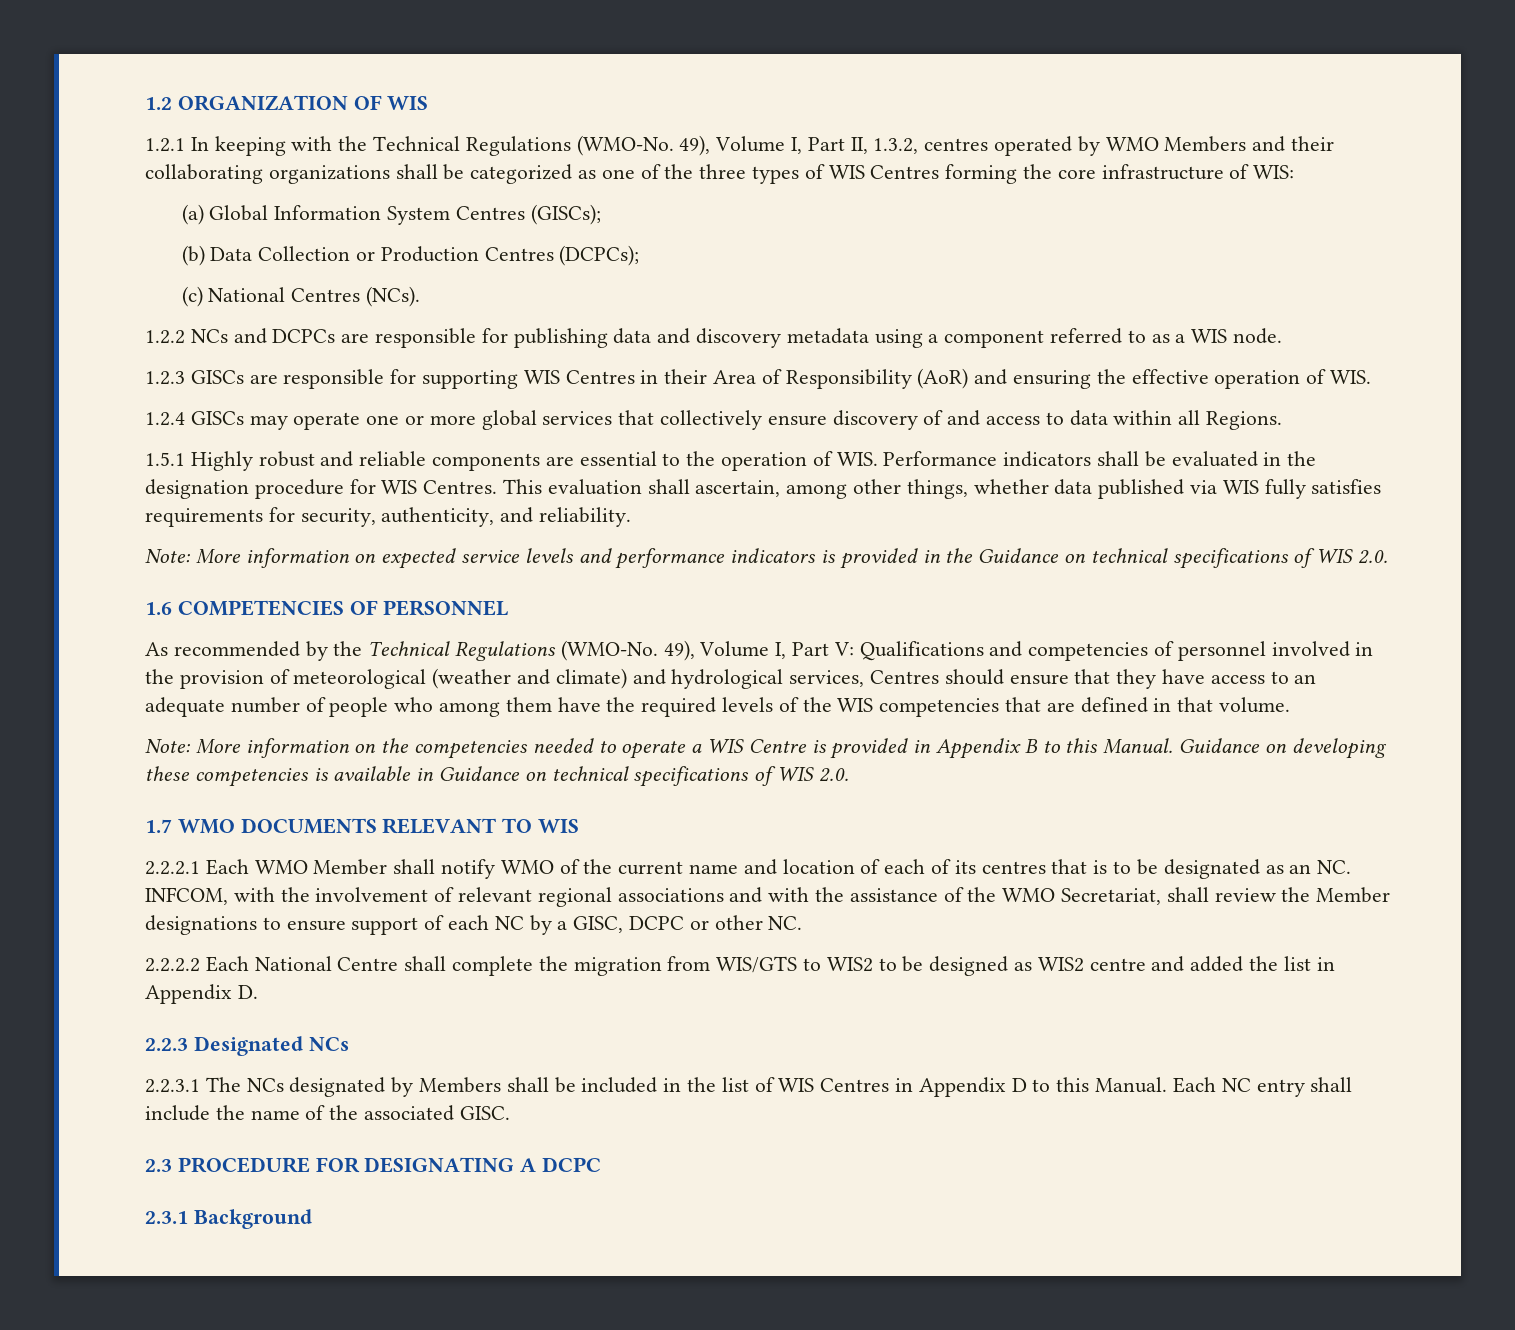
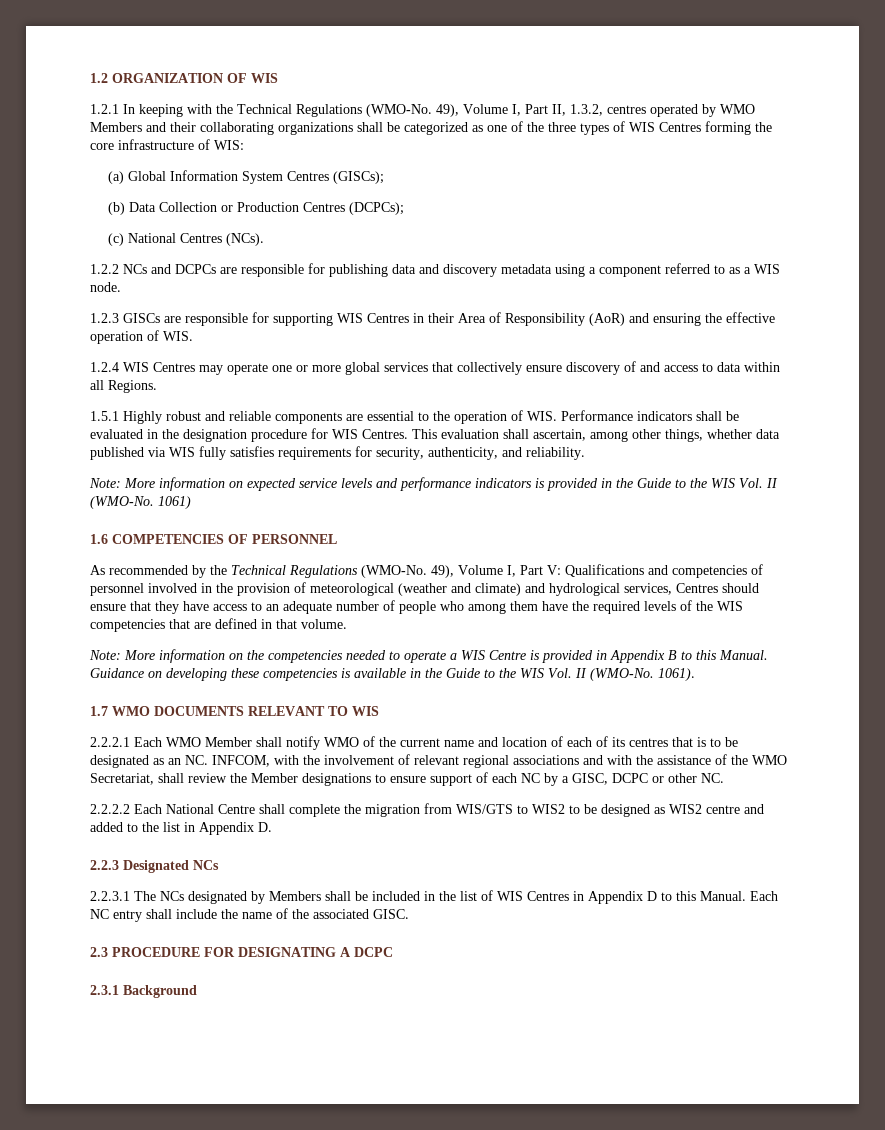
- 1.2.4 GISCs may operate one or more global services that collectively ensure discovery of and access to data within all Regions.
+ 1.2.4 WIS Centres may operate one or more global services that collectively ensure discovery of and access to data within all Regions.
- Note: More information on expected service levels and performance indicators is provided in the Guidance on technical specifications of WIS 2.0.
+ Note: More information on expected service levels and performance indicators is provided in the Guide to the WIS Vol. II (WMO-No. 1061)
- Guidance on developing these competencies is available in Guidance on technical specifications of WIS 2.0.
+ Guidance on developing these competencies is available in the Guide to the WIS Vol. II (WMO-No. 1061).
- 2.2.2.2 Each National Centre shall complete the migration from WIS/GTS to WIS2 to be designed as WIS2 centre and added the list in Appendix D.
+ 2.2.2.2 Each National Centre shall complete the migration from WIS/GTS to WIS2 to be designed as WIS2 centre and added to the list in Appendix D.

